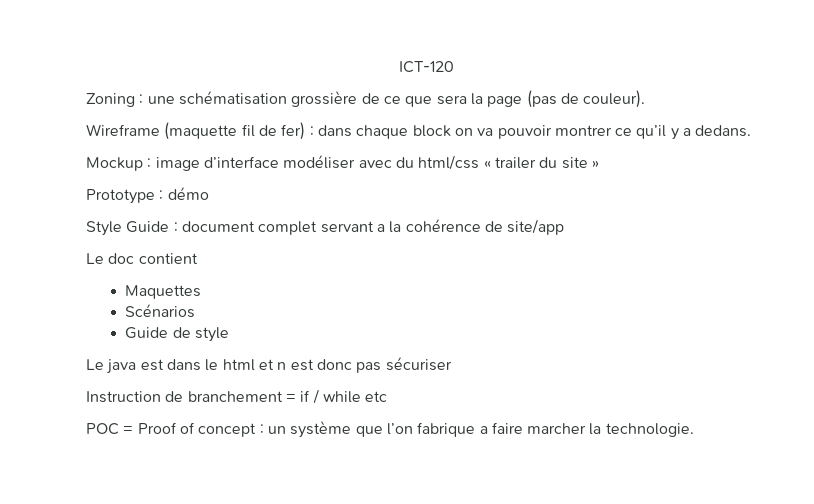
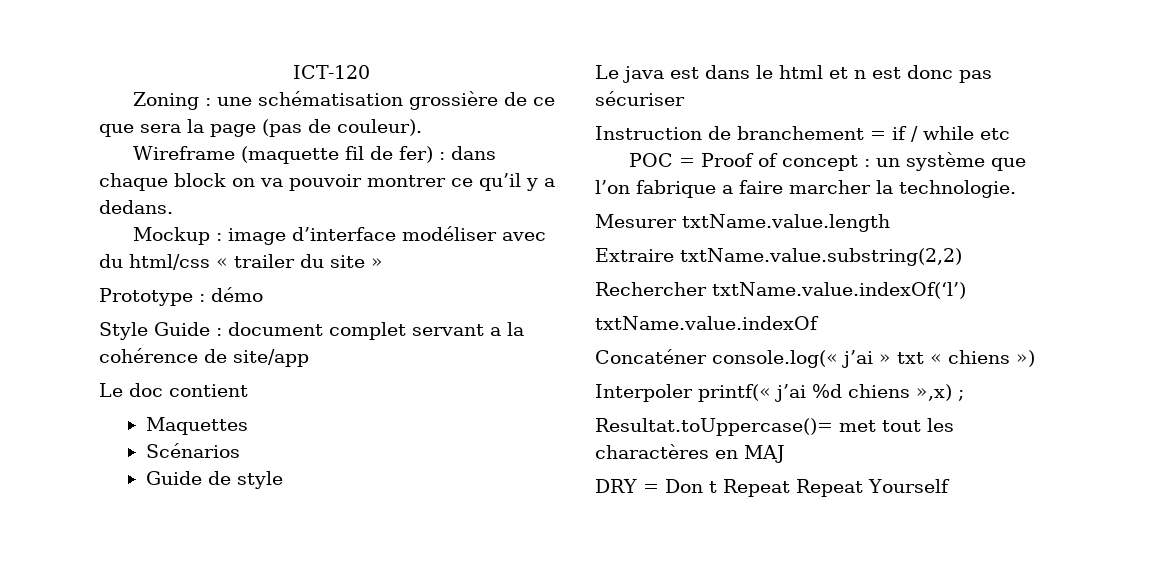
+ Mesurer txtName.value.length
+ Extraire txtName.value.substring(2,2)
+ Rechercher txtName.value.indexOf(‘l’)
+ txtName.value.indexOf
+ Concaténer console.log(« j’ai » txt « chiens »)
+ Interpoler printf(« j’ai %d chiens »,x) ;
+ Resultat.toUppercase()= met tout les charactères en MAJ
+ DRY = Don t Repeat Repeat Yourself

